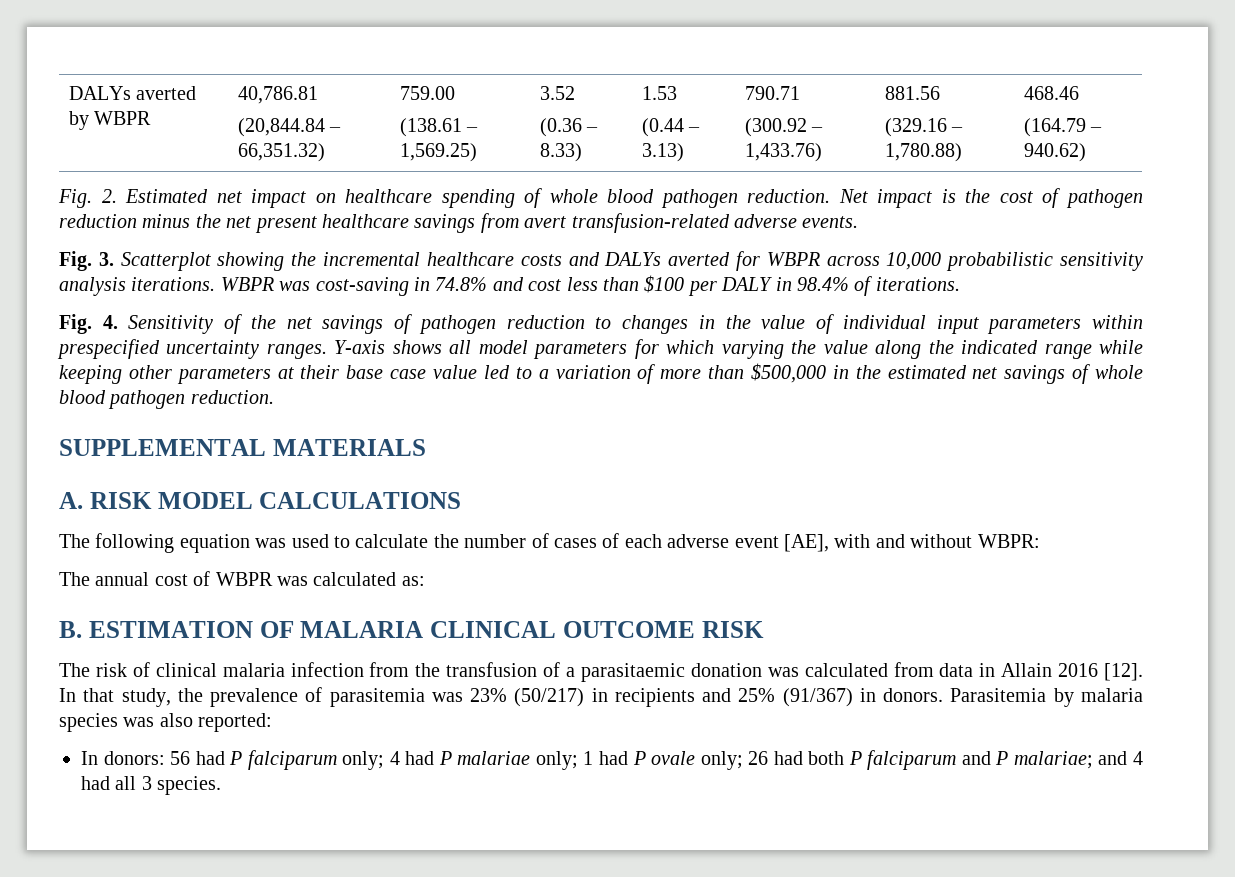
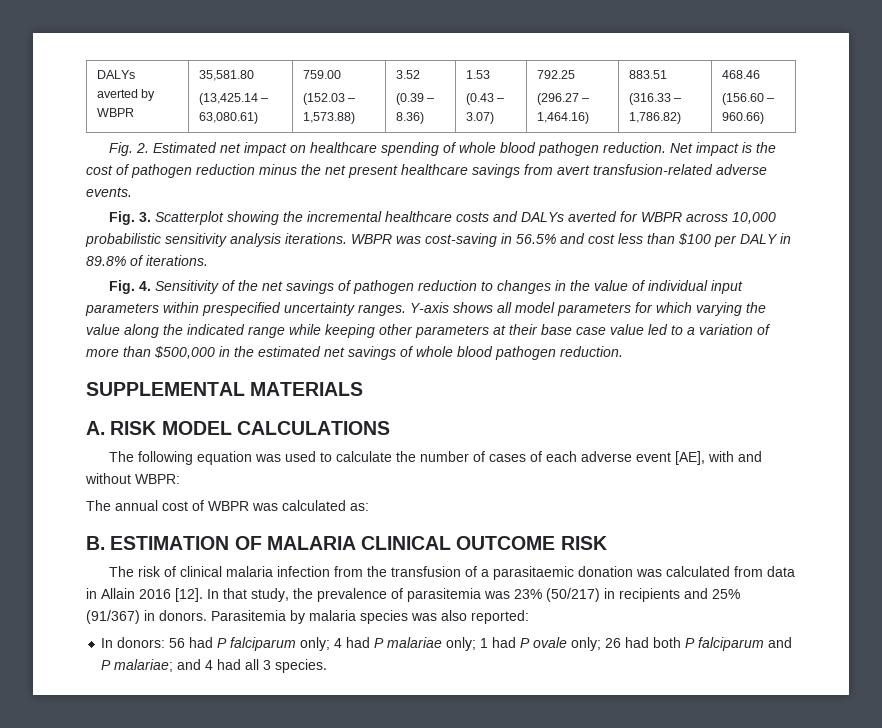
- DALYs averted by WBPR | 40,786.81
- (20,844.84 – 66,351.32) | 759.00
- (138.61 – 1,569.25) | 3.52
- (0.36 – 8.33) | 1.53
- (0.44 – 3.13) | 790.71
- (300.92 – 1,433.76) | 881.56
- (329.16 – 1,780.88) | 468.46
- (164.79 – 940.62)
+ DALYs averted by WBPR | 35,581.80
+ (13,425.14 – 63,080.61) | 759.00
+ (152.03 – 1,573.88) | 3.52
+ (0.39 – 8.36) | 1.53
+ (0.43 – 3.07) | 792.25
+ (296.27 – 1,464.16) | 883.51
+ (316.33 – 1,786.82) | 468.46
+ (156.60 – 960.66)
- WBPR was cost-saving in 74.8% and cost less than $100 per DALY in 98.4% of iterations.
+ WBPR was cost-saving in 56.5% and cost less than $100 per DALY in 89.8% of iterations.

